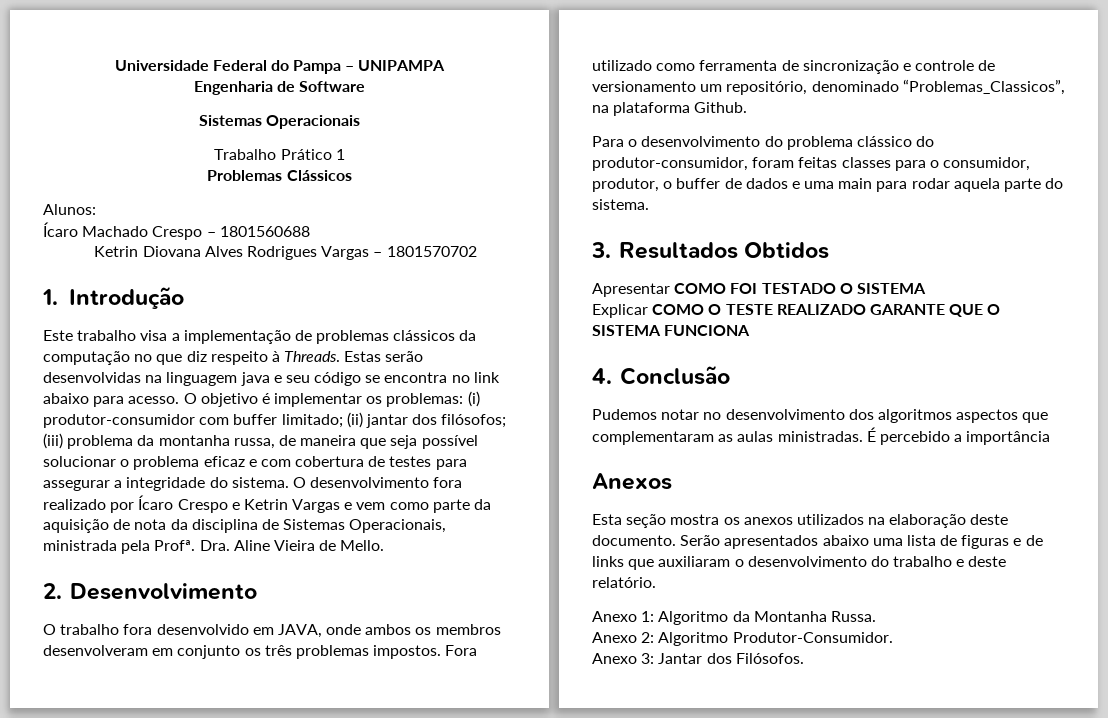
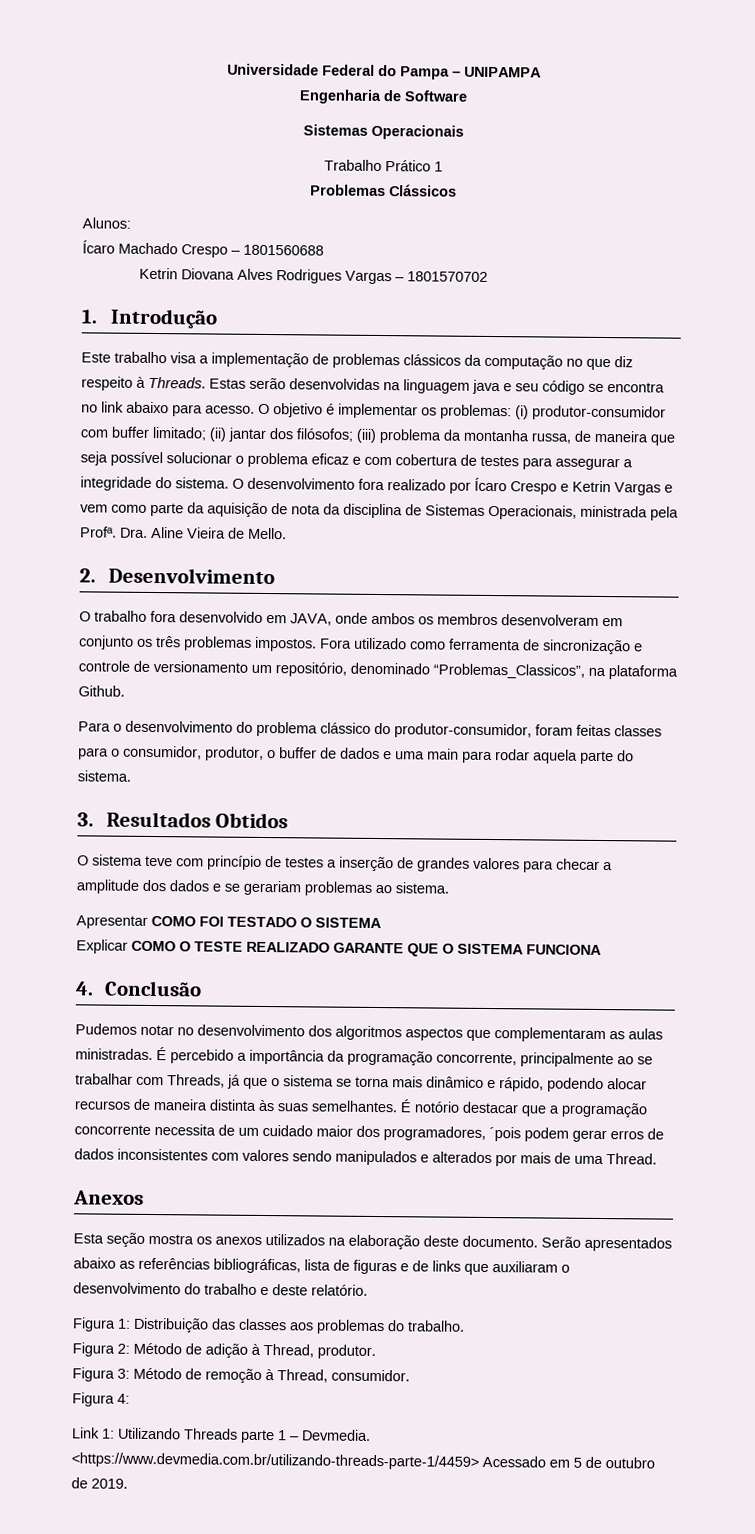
+ O sistema teve com princípio de testes a inserção de grandes valores para checar a amplitude dos dados e se gerariam problemas ao sistema.
- É percebido a importância
+ É percebido a importância da programação concorrente, principalmente ao se trabalhar com Threads, já que o sistema se torna mais dinâmico e rápido, podendo alocar recursos de maneira distinta às suas semelhantes. É notório destacar que a programação concorrente necessita de um cuidado maior dos programadores, ´pois podem gerar erros de dados inconsistentes com valores sendo manipulados e alterados por mais de uma Thread.
- Serão apresentados abaixo uma lista de figuras e de links que auxiliaram o desenvolvimento do trabalho e deste relatório.
+ Serão apresentados abaixo as referências bibliográficas, lista de figuras e de links que auxiliaram o desenvolvimento do trabalho e deste relatório.
- Anexo 1: Algoritmo da Montanha Russa.
- Anexo 2: Algoritmo Produtor-Consumidor.
- Anexo 3: Jantar dos Filósofos.
+ Figura 1: Distribuição das classes aos problemas do trabalho.
+ Figura 2: Método de adição à Thread, produtor.
+ Figura 3: Método de remoção à Thread, consumidor.
+ Figura 4:
+ Link 1: Utilizando Threads parte 1 – Devmedia. <https://www.devmedia.com.br/utilizando-threads-parte-1/4459> Acessado em 5 de outubro de 2019.

